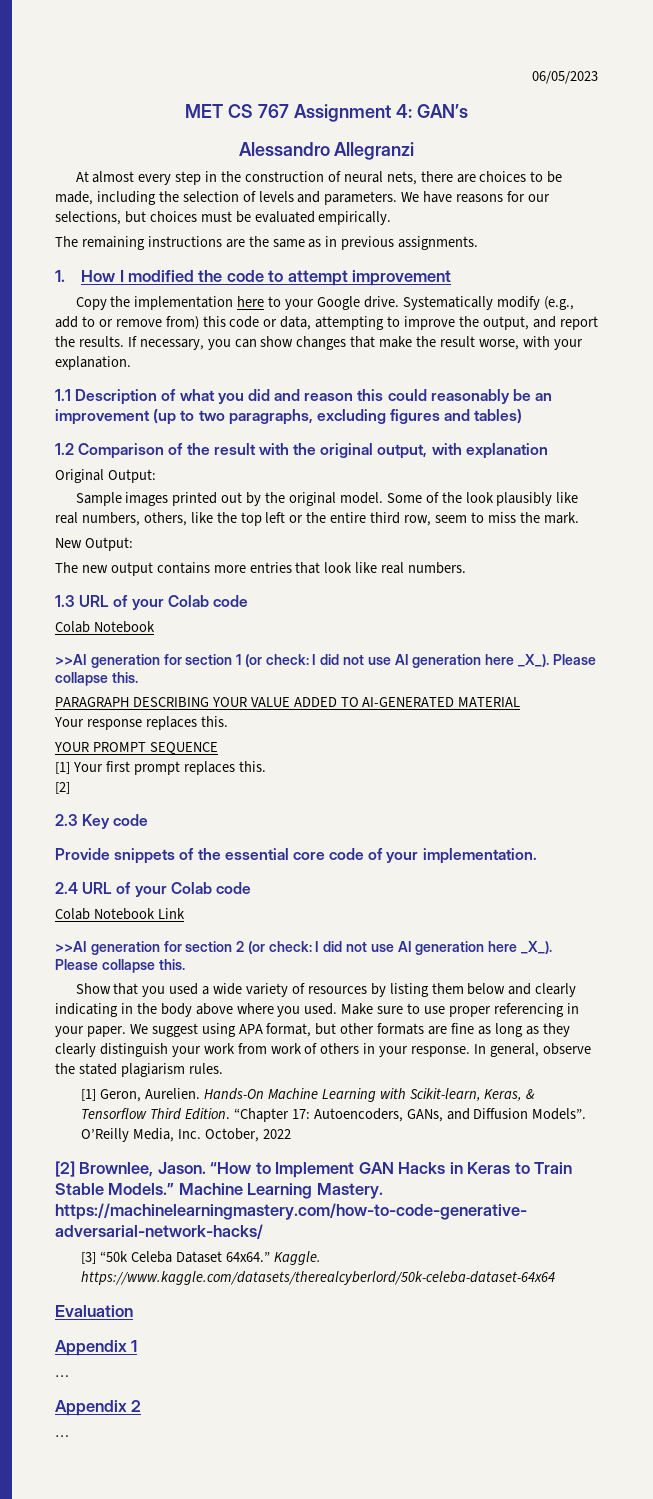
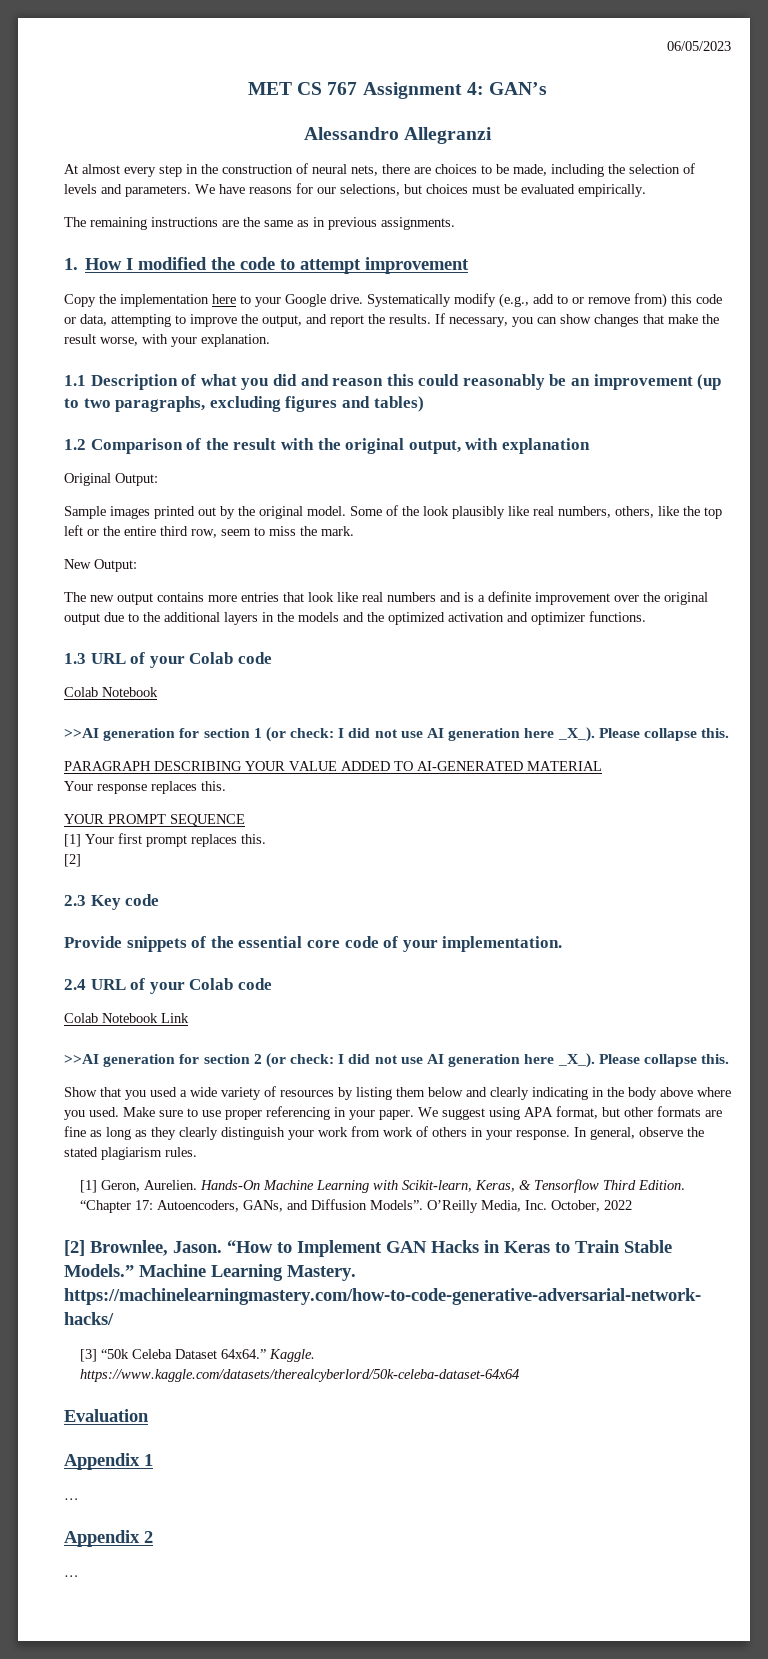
- The new output contains more entries that look like real numbers.
+ The new output contains more entries that look like real numbers and is a definite improvement over the original output due to the additional layers in the models and the optimized activation and optimizer functions.

